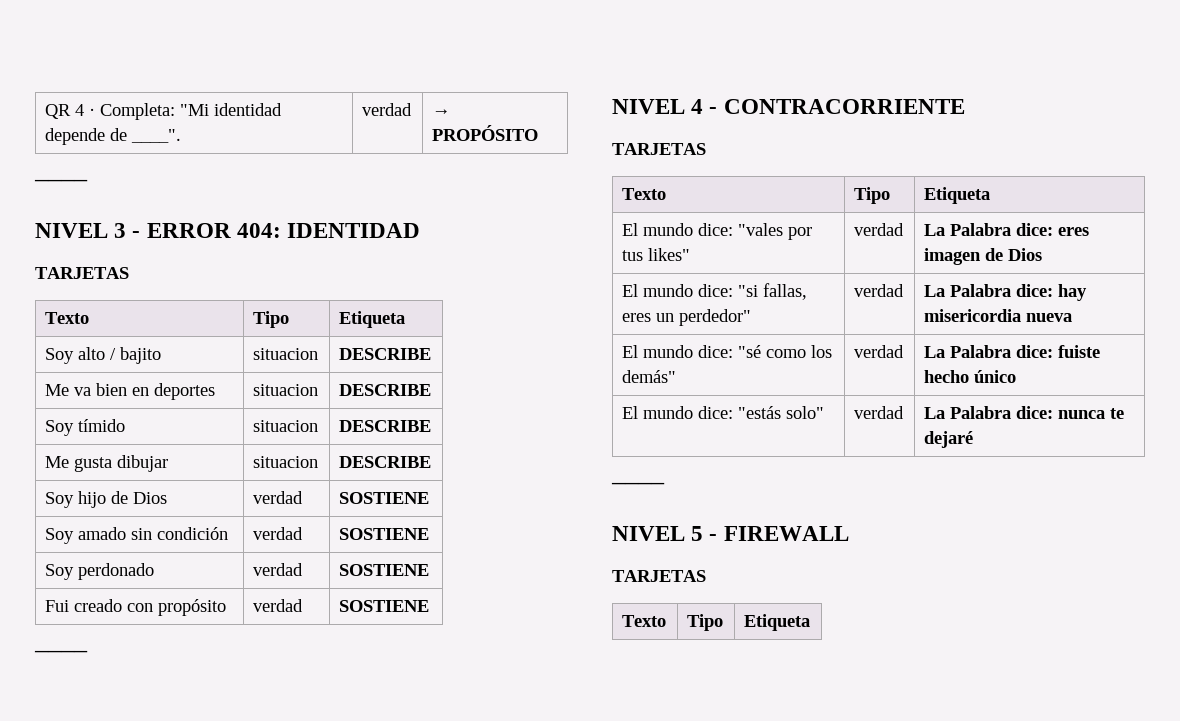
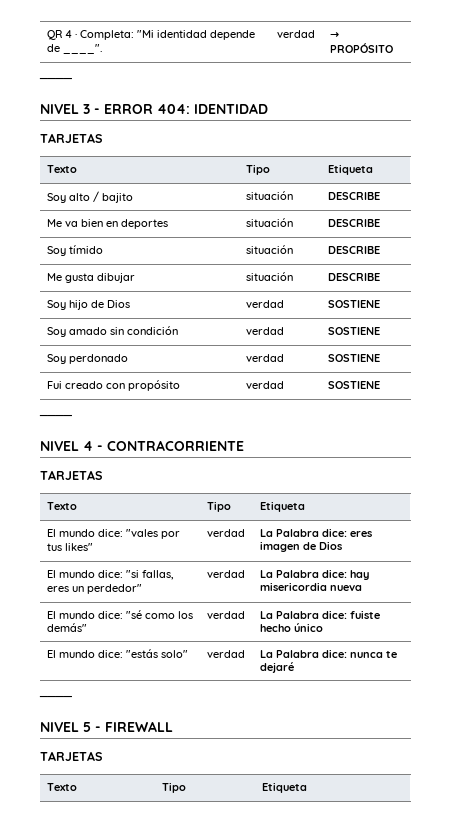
- Soy alto / bajito | situacion | DESCRIBE
+ Soy alto / bajito | situación | DESCRIBE
- Me va bien en deportes | situacion | DESCRIBE
+ Me va bien en deportes | situación | DESCRIBE
- Soy tímido | situacion | DESCRIBE
+ Soy tímido | situación | DESCRIBE
- Me gusta dibujar | situacion | DESCRIBE
+ Me gusta dibujar | situación | DESCRIBE

